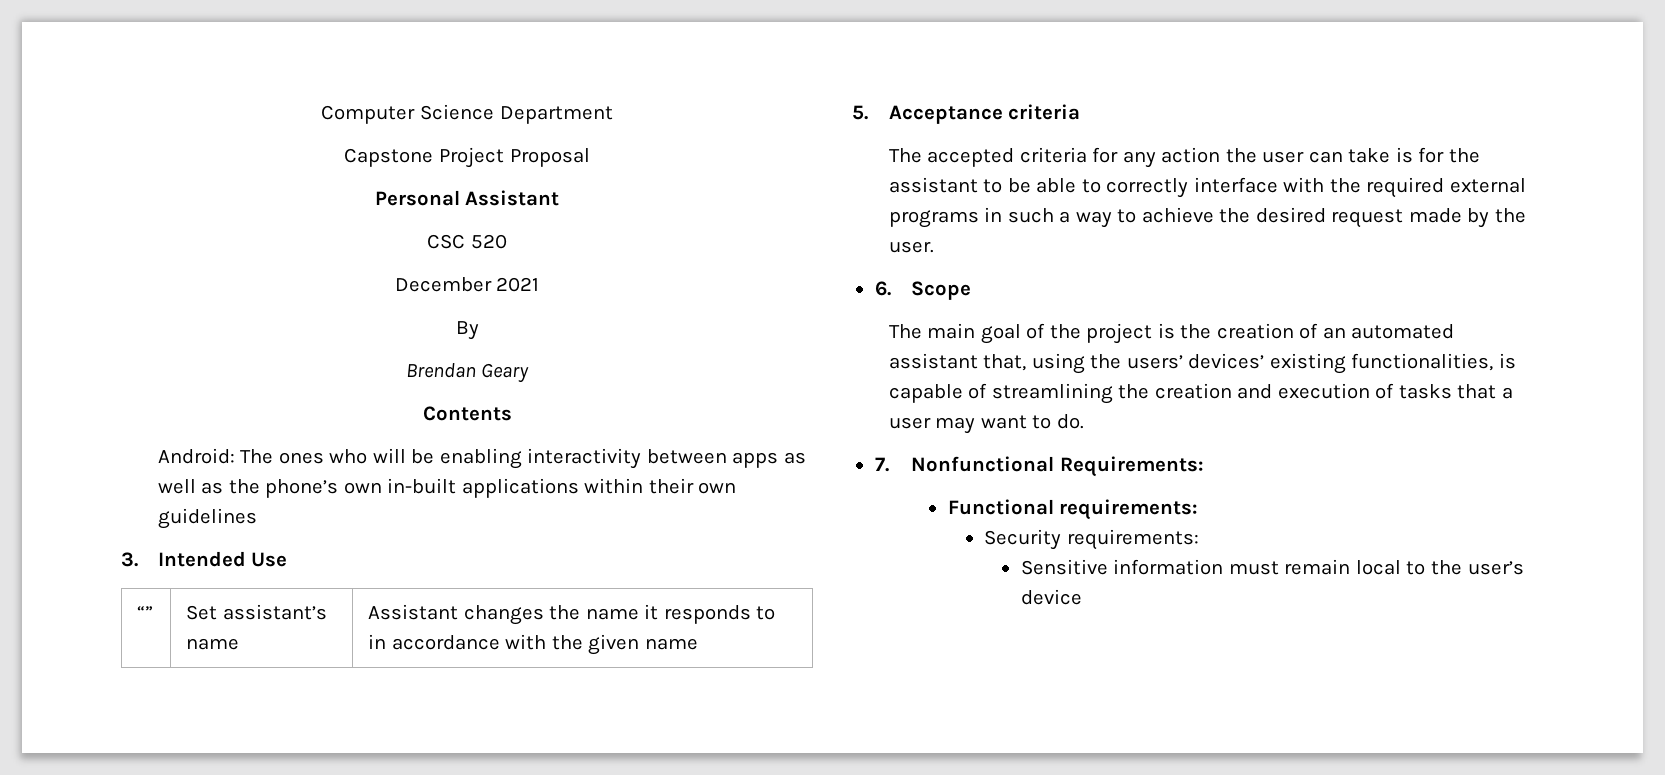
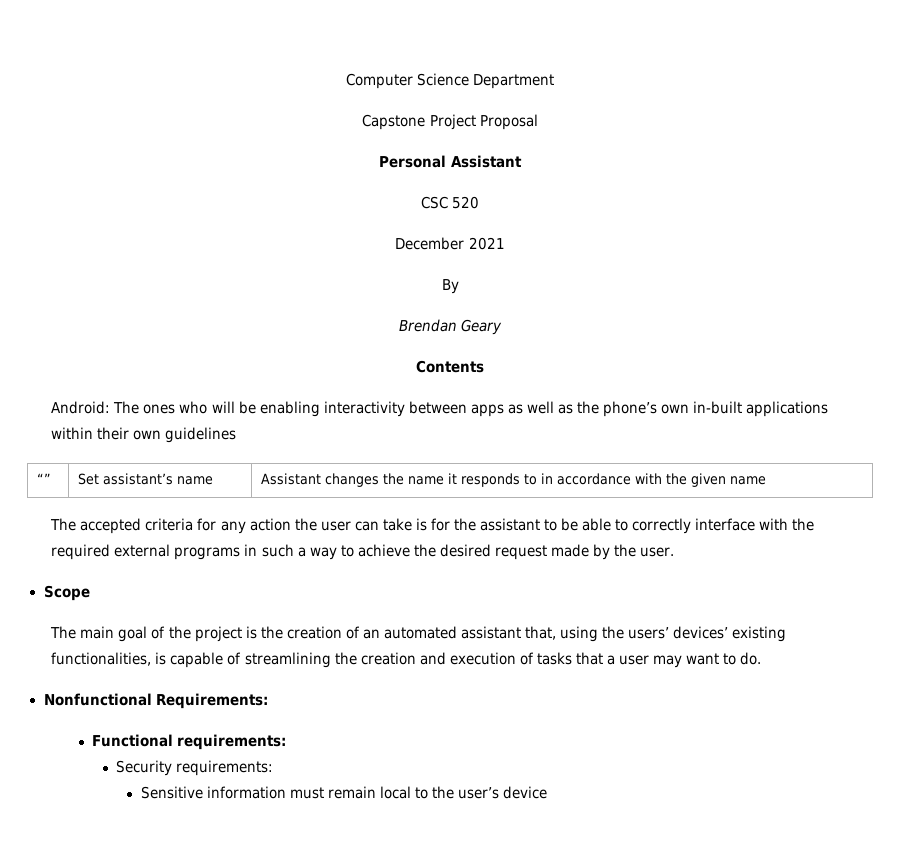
- 3. Intended Use
- 5. Acceptance criteria
- 6. Scope
+ Scope
- 7. Nonfunctional Requirements:
+ Nonfunctional Requirements:

